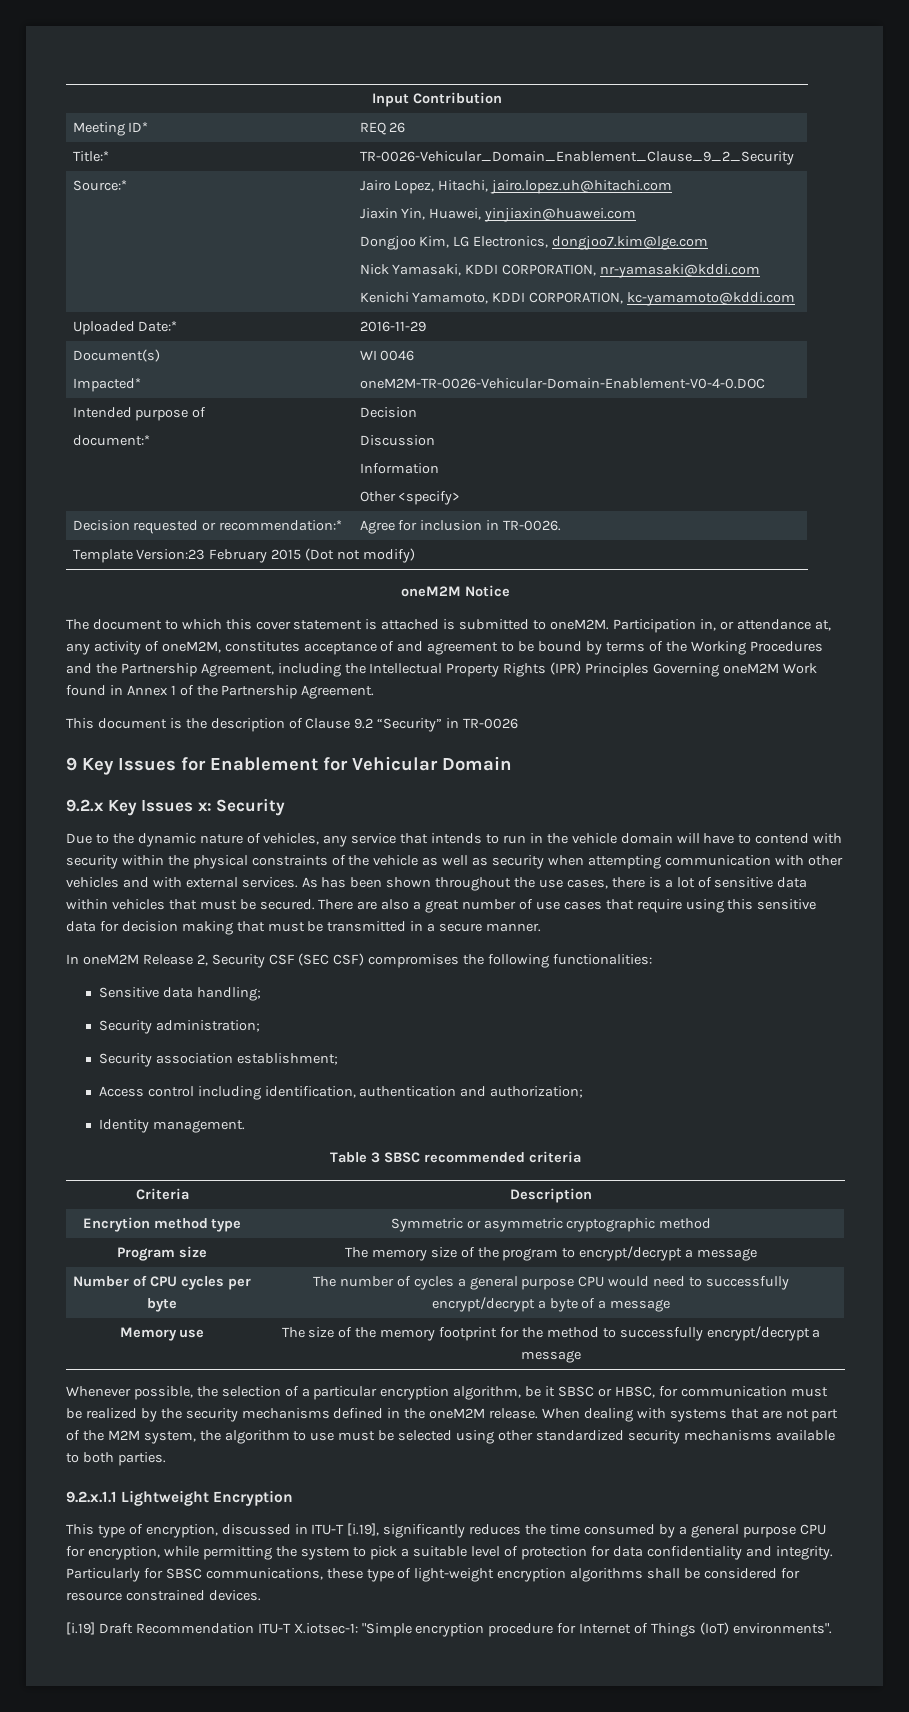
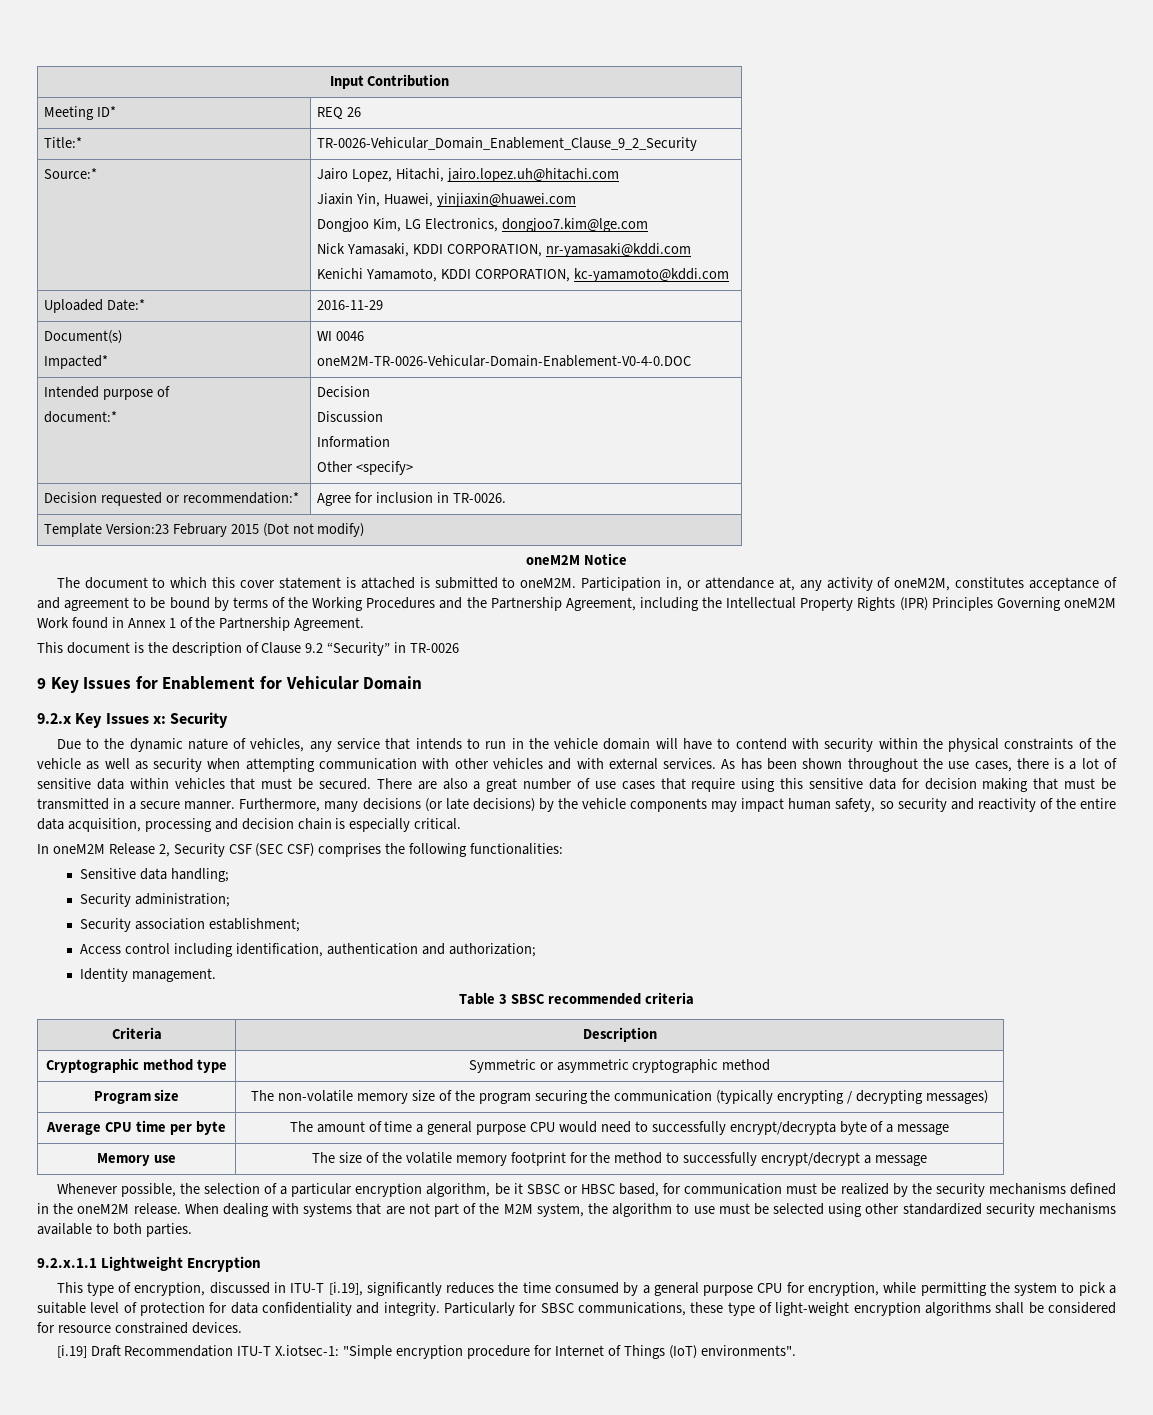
+ Furthermore, many decisions (or late decisions) by the vehicle components may impact human safety, so security and reactivity of the entire data acquisition, processing and decision chain is especially critical.
- In oneM2M Release 2, Security CSF (SEC CSF) compromises the following functionalities:
+ In oneM2M Release 2, Security CSF (SEC CSF) comprises the following functionalities:
- Encrytion method type | Symmetric or asymmetric cryptographic method
+ Cryptographic method type | Symmetric or asymmetric cryptographic method
- Program size | The memory size of the program to encrypt/decrypt a message
- Number of CPU cycles per byte | The number of cycles a general purpose CPU would need to successfully encrypt/decrypt a byte of a message
+ Program size | The non-volatile memory size of the program securing the communication (typically encrypting / decrypting messages)
+ Average CPU time per byte | The amount of time a general purpose CPU would need to successfully encrypt/decrypta byte of a message
- Memory use | The size of the memory footprint for the method to successfully encrypt/decrypt a message
+ Memory use | The size of the volatile memory footprint for the method to successfully encrypt/decrypt a message
- Whenever possible, the selection of a particular encryption algorithm, be it SBSC or HBSC, for communication must be realized by the security mechanisms defined in the oneM2M release.
+ Whenever possible, the selection of a particular encryption algorithm, be it SBSC or HBSC based, for communication must be realized by the security mechanisms defined in the oneM2M release.

